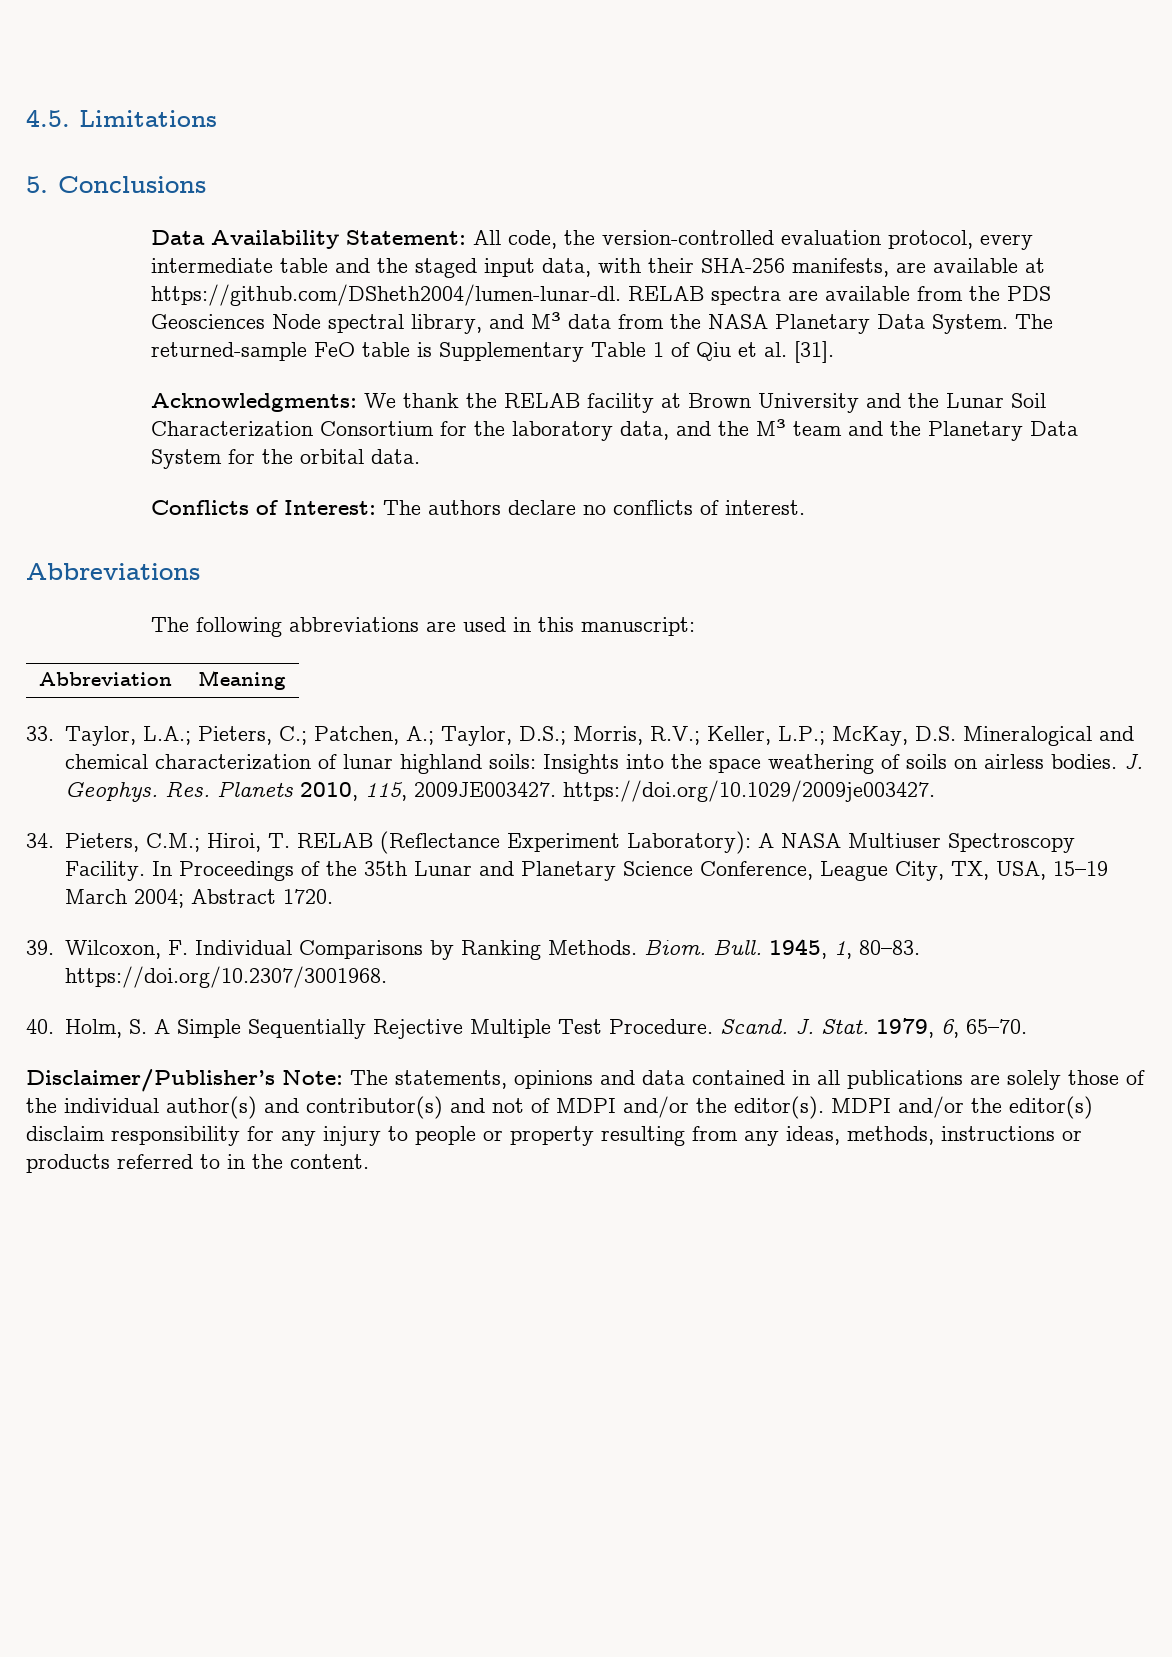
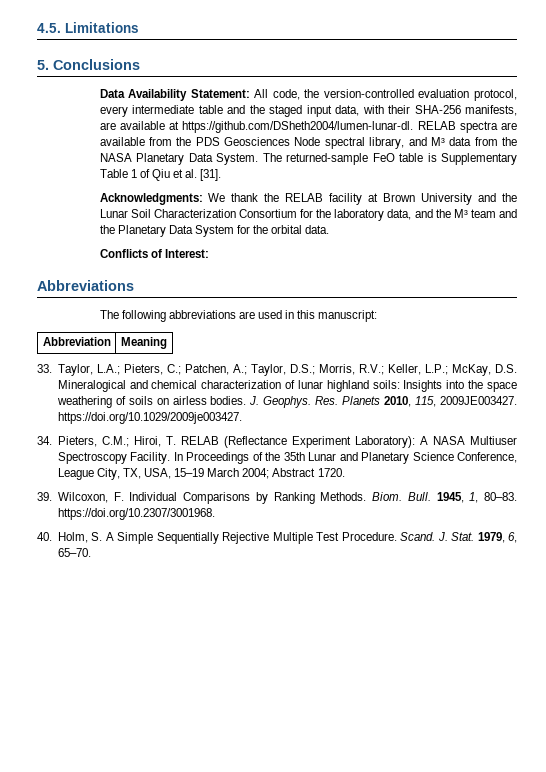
- Conflicts of Interest: The authors declare no conflicts of interest.
+ Conflicts of Interest:
- Disclaimer/Publisher’s Note: The statements, opinions and data contained in all publications are solely those of the individual author(s) and contributor(s) and not of MDPI and/or the editor(s). MDPI and/or the editor(s) disclaim responsibility for any injury to people or property resulting from any ideas, methods, instructions or products referred to in the content.

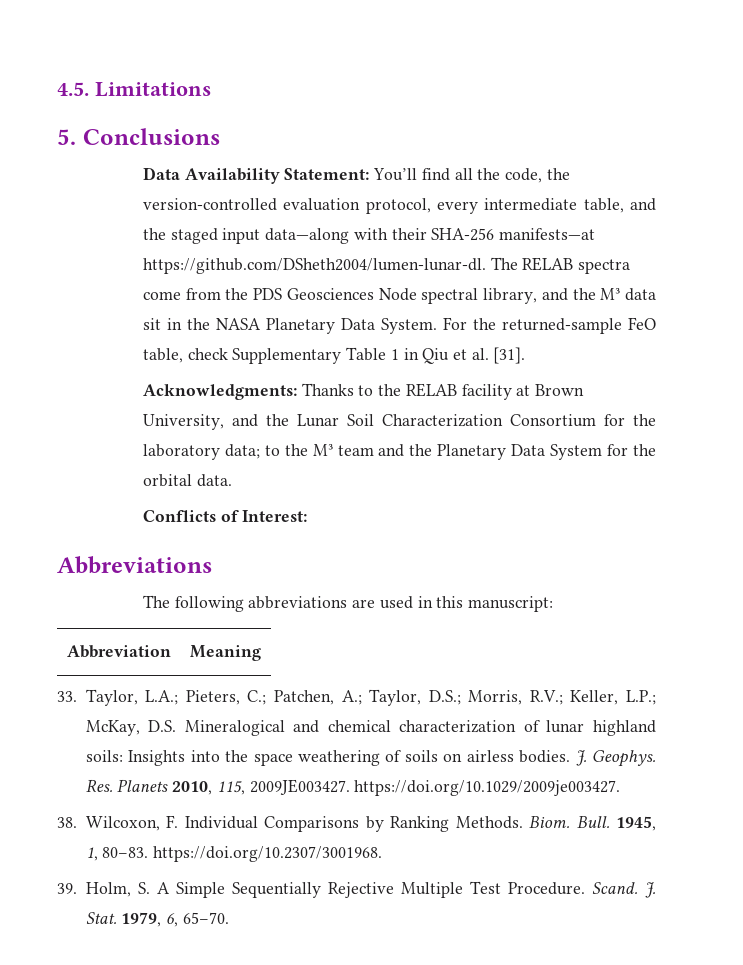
- Data Availability Statement: All code, the version-controlled evaluation protocol, every intermediate table and the staged input data, with their SHA-256 manifests, are available at https://github.com/DSheth2004/lumen-lunar-dl. RELAB spectra are available from the PDS Geosciences Node spectral library, and M³ data from the NASA Planetary Data System.
+ Data Availability Statement: You’ll find all the code, the version-controlled evaluation protocol, every intermediate table, and the staged input data—along with their SHA-256 manifests—at https://github.com/DSheth2004/lumen-lunar-dl. The RELAB spectra come from the PDS Geosciences Node spectral library, and the M³ data sit in the NASA Planetary Data System.
- The returned-sample FeO table is Supplementary Table 1 of Qiu et al. [31].
+ For the returned-sample FeO table, check Supplementary Table 1 in Qiu et al. [31].
- Acknowledgments: We thank the RELAB facility at Brown University and the Lunar Soil Characterization Consortium for the laboratory data, and the M³ team and the Planetary Data System for the orbital data.
+ Acknowledgments: Thanks to the RELAB facility at Brown University, and the Lunar Soil Characterization Consortium for the laboratory data; to the M³ team and the Planetary Data System for the orbital data.
- 34. Pieters, C.M.; Hiroi, T. RELAB (Reflectance Experiment Laboratory): A NASA Multiuser Spectroscopy Facility. In Proceedings of the 35th Lunar and Planetary Science Conference, League City, TX, USA, 15–19 March 2004; Abstract 1720.
- 39. Wilcoxon, F. Individual Comparisons by Ranking Methods.
+ 38. Wilcoxon, F. Individual Comparisons by Ranking Methods.
- 40. Holm, S. A Simple Sequentially Rejective Multiple Test Procedure.
+ 39. Holm, S. A Simple Sequentially Rejective Multiple Test Procedure.

